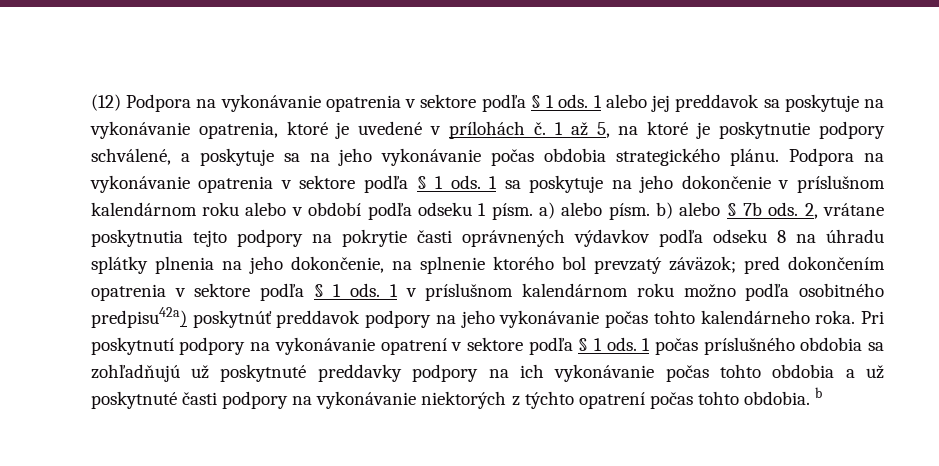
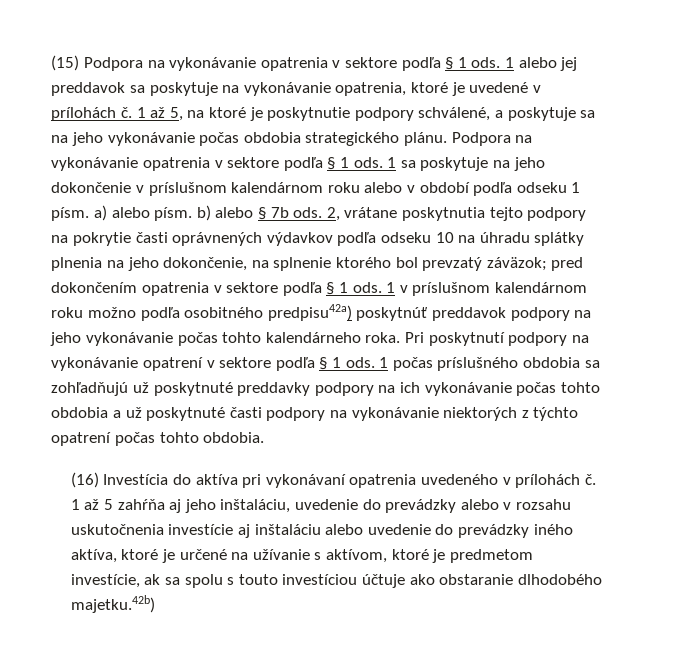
- (12) Podpora na vykonávanie opatrenia v sektore podľa § 1 ods.
+ (15) Podpora na vykonávanie opatrenia v sektore podľa § 1 ods.
- 2, vrátane poskytnutia tejto podpory na pokrytie časti oprávnených výdavkov podľa odseku 8 na úhradu splátky plnenia na jeho dokončenie, na splnenie ktorého bol prevzatý záväzok; pred dokončením opatrenia v sektore podľa § 1 ods.
+ 2, vrátane poskytnutia tejto podpory na pokrytie časti oprávnených výdavkov podľa odseku 10 na úhradu splátky plnenia na jeho dokončenie, na splnenie ktorého bol prevzatý záväzok; pred dokončením opatrenia v sektore podľa § 1 ods.
- 1 počas príslušného obdobia sa zohľadňujú už poskytnuté preddavky podpory na ich vykonávanie počas tohto obdobia a už poskytnuté časti podpory na vykonávanie niektorých z týchto opatrení počas tohto obdobia. b
+ 1 počas príslušného obdobia sa zohľadňujú už poskytnuté preddavky podpory na ich vykonávanie počas tohto obdobia a už poskytnuté časti podpory na vykonávanie niektorých z týchto opatrení počas tohto obdobia.
+ (16) Investícia do aktíva pri vykonávaní opatrenia uvedeného v prílohách č. 1 až 5 zahŕňa aj jeho inštaláciu, uvedenie do prevádzky alebo v rozsahu uskutočnenia investície aj inštaláciu alebo uvedenie do prevádzky iného aktíva, ktoré je určené na užívanie s aktívom, ktoré je predmetom investície, ak sa spolu s touto investíciou účtuje ako obstaranie dlhodobého majetku.42b)

